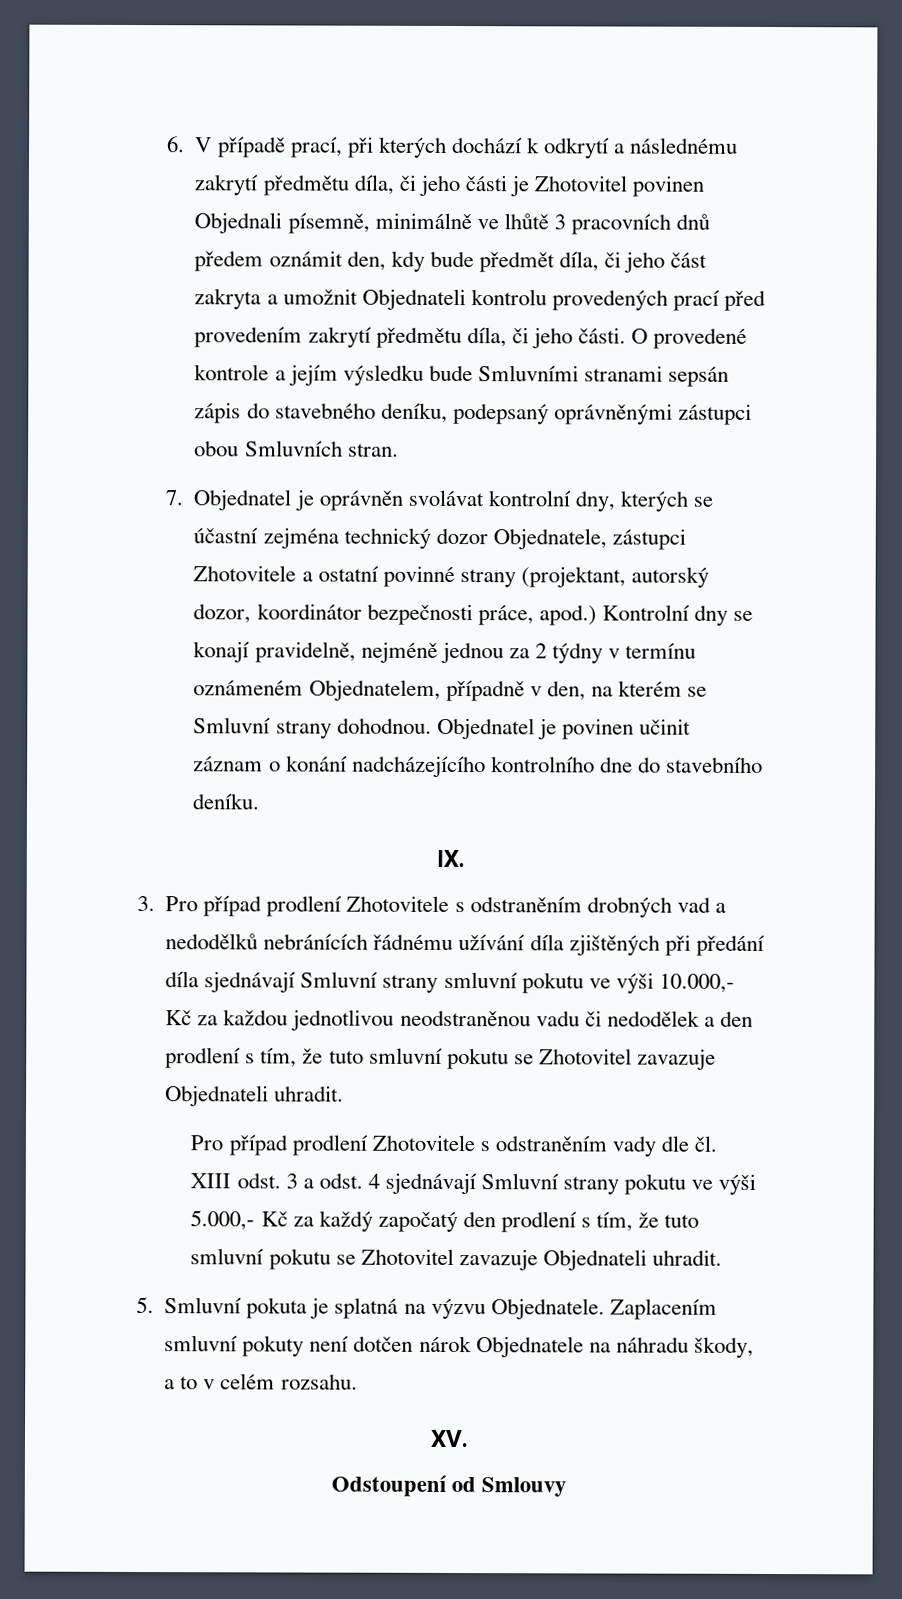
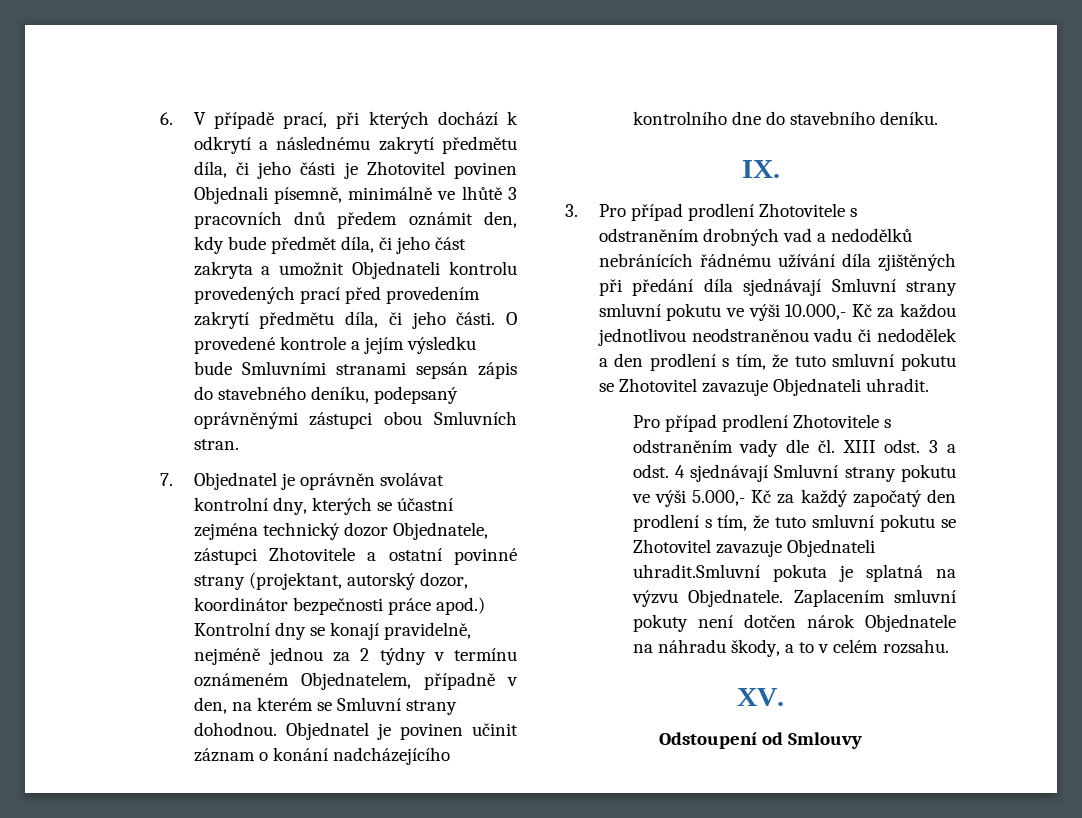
- 7. Objednatel je oprávněn svolávat kontrolní dny, kterých se účastní zejména technický dozor Objednatele, zástupci Zhotovitele a ostatní povinné strany (projektant, autorský dozor, koordinátor bezpečnosti práce, apod.)
+ 7. Objednatel je oprávněn svolávat kontrolní dny, kterých se účastní zejména technický dozor Objednatele, zástupci Zhotovitele a ostatní povinné strany (projektant, autorský dozor, koordinátor bezpečnosti práce apod.)
- Pro případ prodlení Zhotovitele s odstraněním vady dle čl. XIII odst. 3 a odst. 4 sjednávají Smluvní strany pokutu ve výši 5.000,- Kč za každý započatý den prodlení s tím, že tuto smluvní pokutu se Zhotovitel zavazuje Objednateli uhradit.
- 5. Smluvní pokuta je splatná na výzvu Objednatele.
+ Pro případ prodlení Zhotovitele s odstraněním vady dle čl. XIII odst. 3 a odst. 4 sjednávají Smluvní strany pokutu ve výši 5.000,- Kč za každý započatý den prodlení s tím, že tuto smluvní pokutu se Zhotovitel zavazuje Objednateli uhradit.Smluvní pokuta je splatná na výzvu Objednatele.

